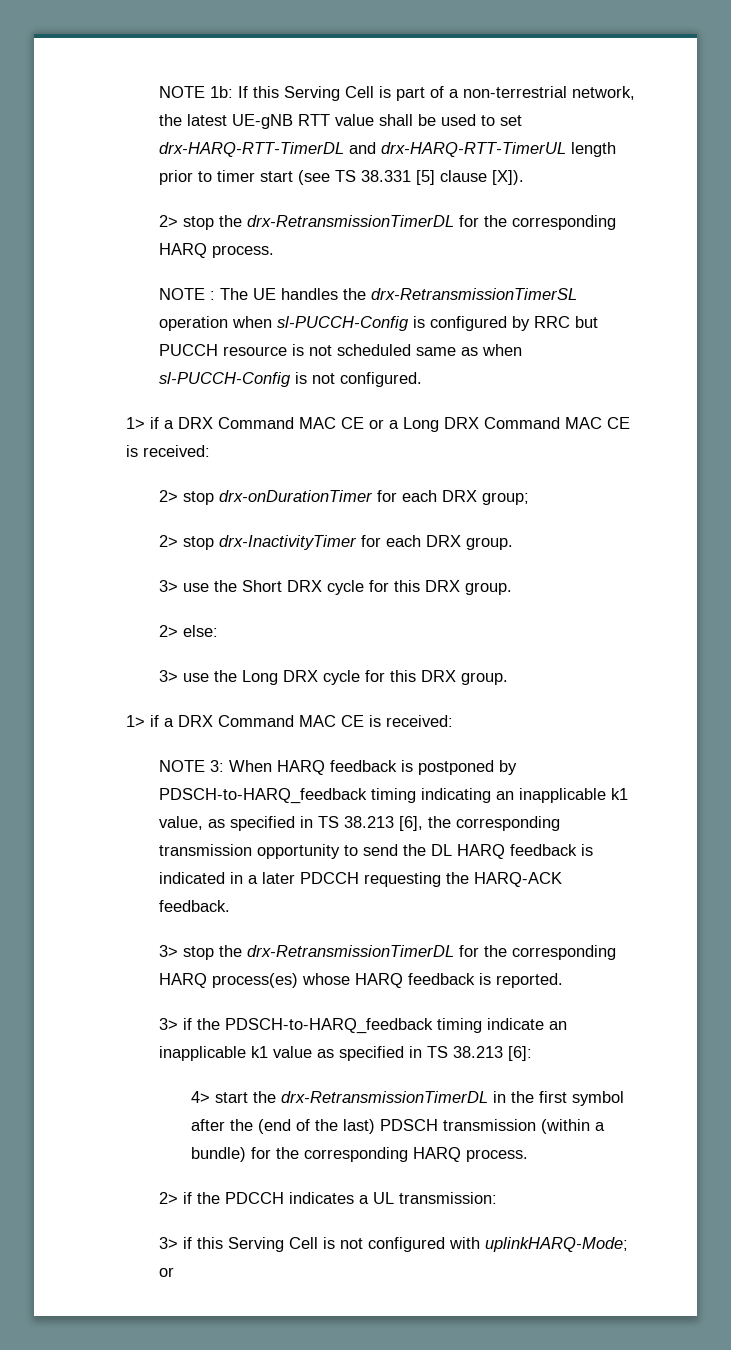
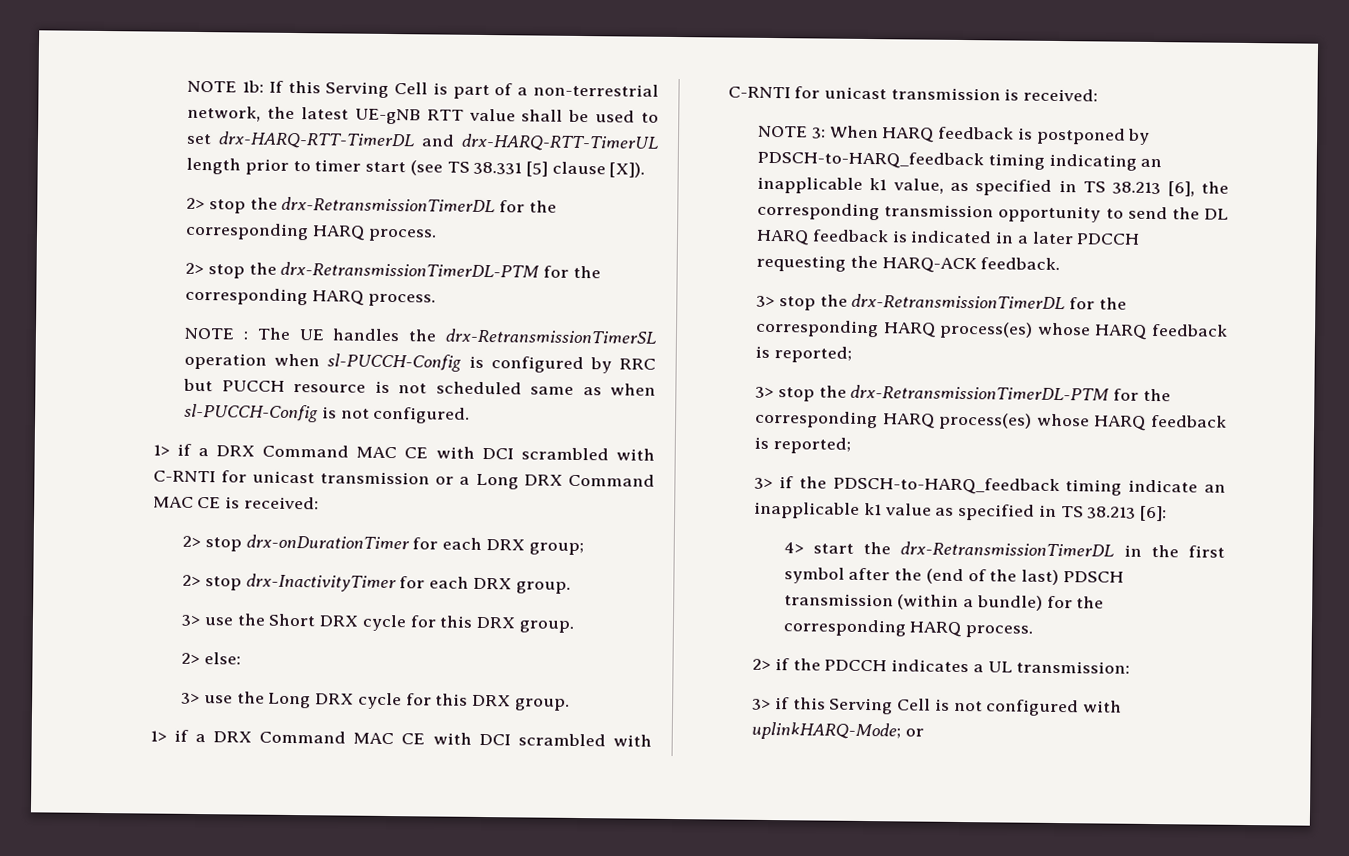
+ 2> stop the drx-RetransmissionTimerDL-PTM for the corresponding HARQ process.
- 1> if a DRX Command MAC CE or a Long DRX Command MAC CE is received:
+ 1> if a DRX Command MAC CE with DCI scrambled with C-RNTI for unicast transmission or a Long DRX Command MAC CE is received:
- 1> if a DRX Command MAC CE is received:
+ 1> if a DRX Command MAC CE with DCI scrambled with C-RNTI for unicast transmission is received:
- 3> stop the drx-RetransmissionTimerDL for the corresponding HARQ process(es) whose HARQ feedback is reported.
+ 3> stop the drx-RetransmissionTimerDL for the corresponding HARQ process(es) whose HARQ feedback is reported;
+ 3> stop the drx-RetransmissionTimerDL-PTM for the corresponding HARQ process(es) whose HARQ feedback is reported;

